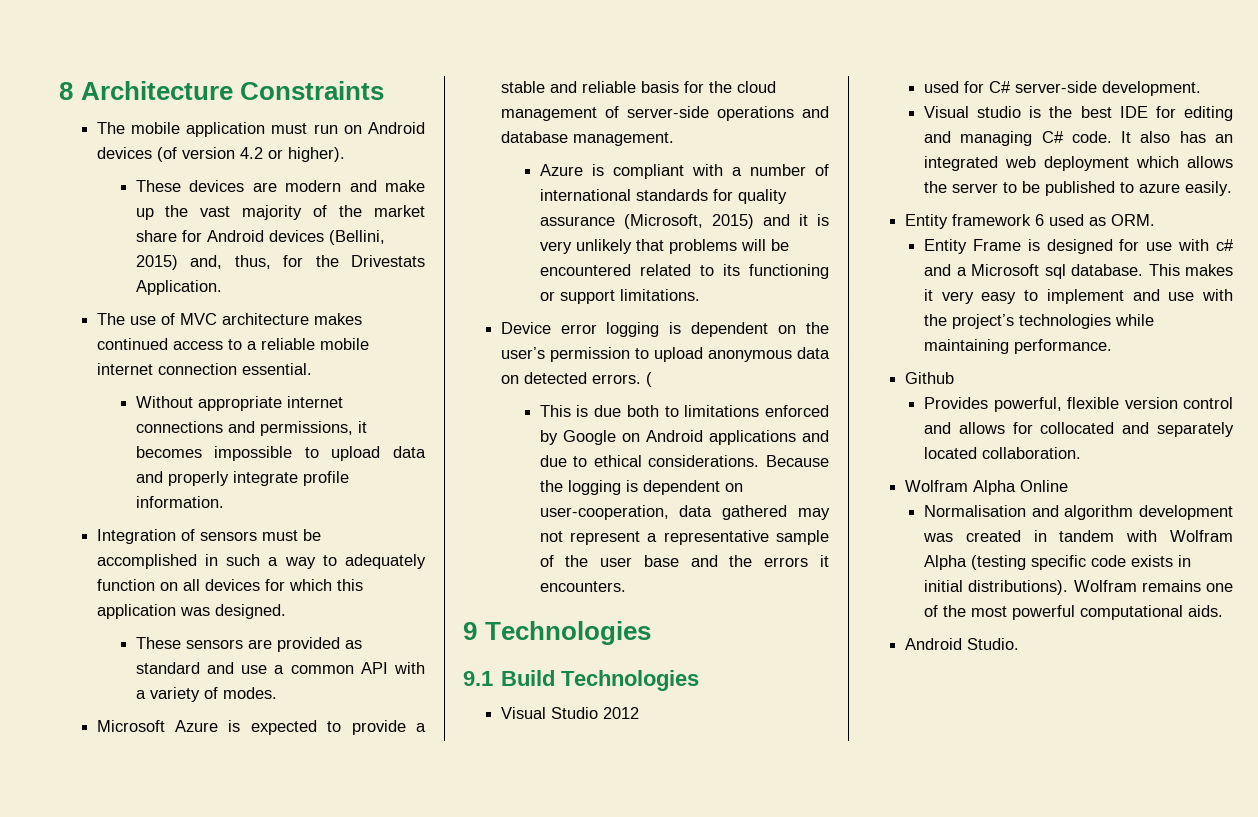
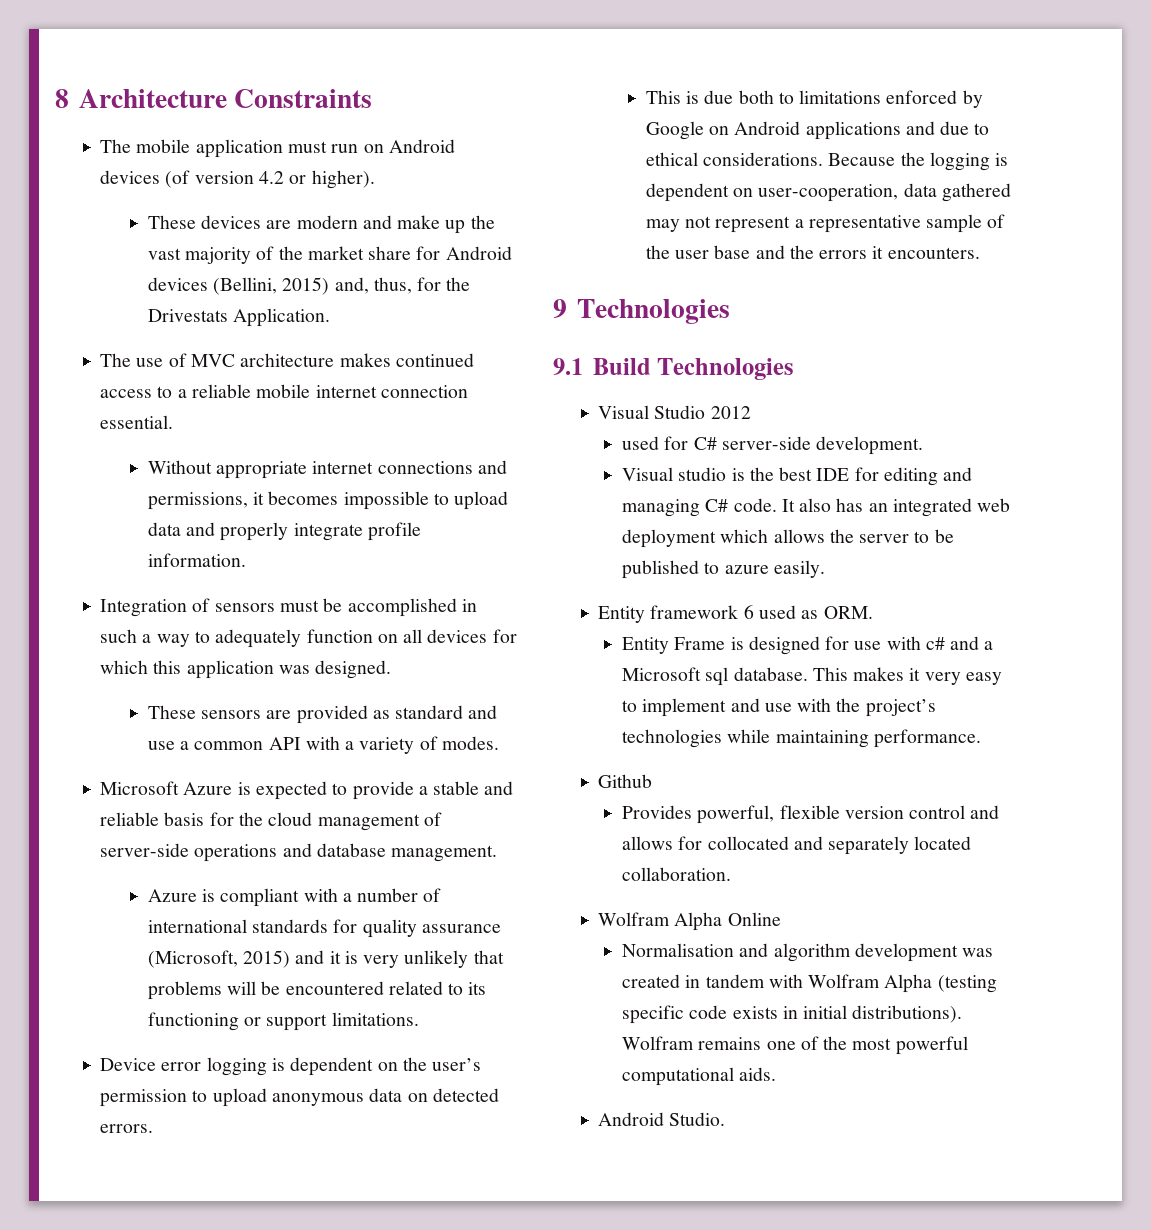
- (

